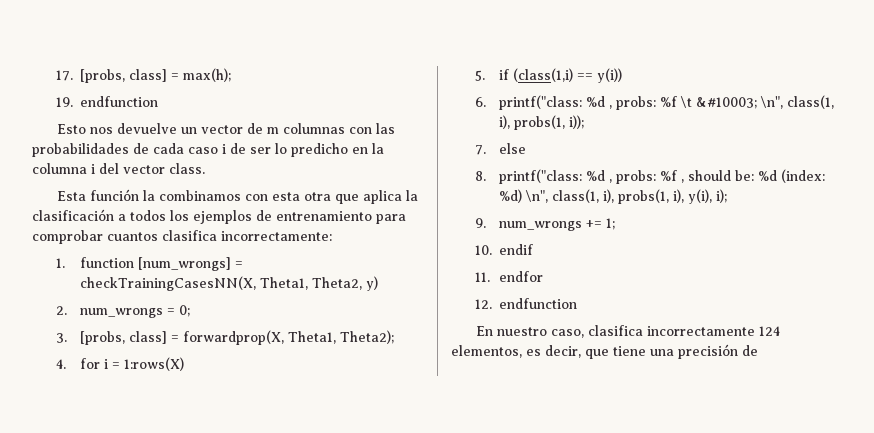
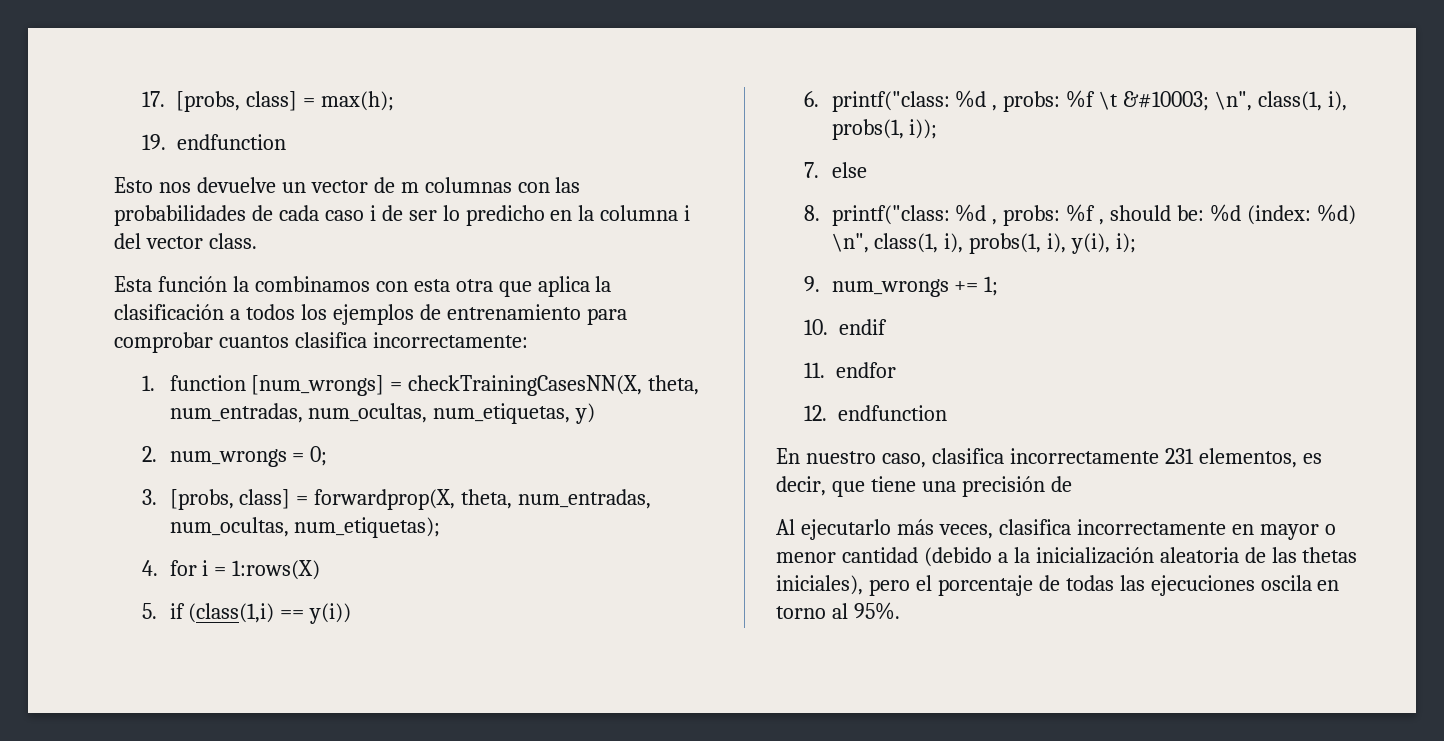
- 1. function [num_wrongs] = checkTrainingCasesNN(X, Theta1, Theta2, y)
+ 1. function [num_wrongs] = checkTrainingCasesNN(X, theta, num_entradas, num_ocultas, num_etiquetas, y)
- 3. [probs, class] = forwardprop(X, Theta1, Theta2);
+ 3. [probs, class] = forwardprop(X, theta, num_entradas, num_ocultas, num_etiquetas);
- En nuestro caso, clasifica incorrectamente 124 elementos, es decir, que tiene una precisión de
+ En nuestro caso, clasifica incorrectamente 231 elementos, es decir, que tiene una precisión de
+ Al ejecutarlo más veces, clasifica incorrectamente en mayor o menor cantidad (debido a la inicialización aleatoria de las thetas iniciales), pero el porcentaje de todas las ejecuciones oscila en torno al 95%.

